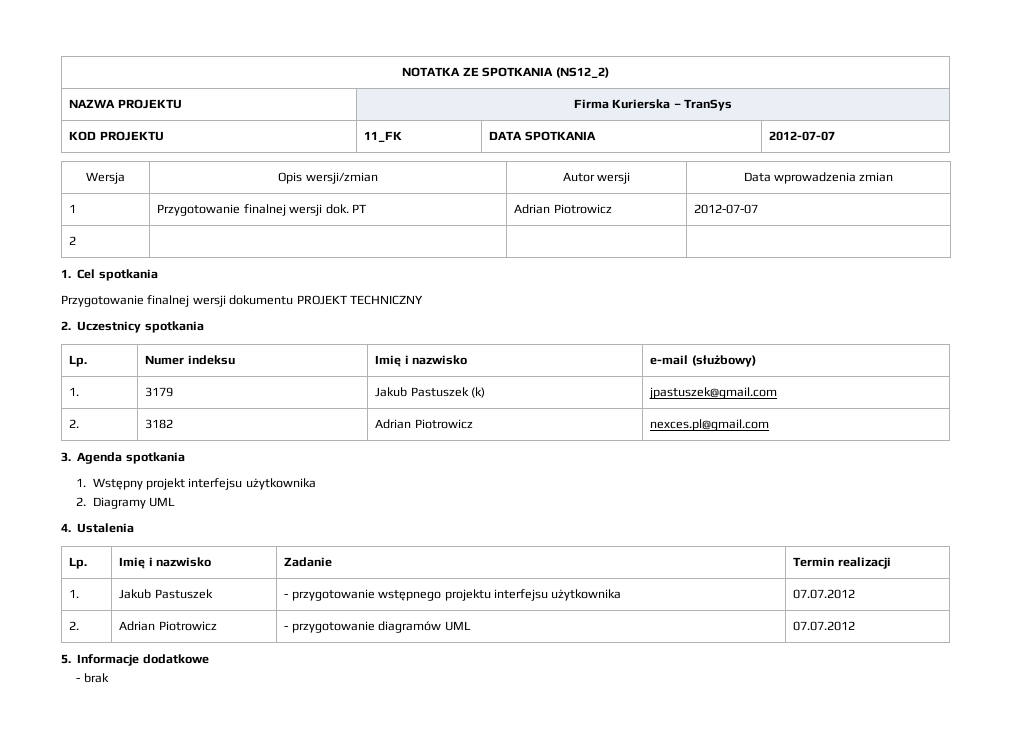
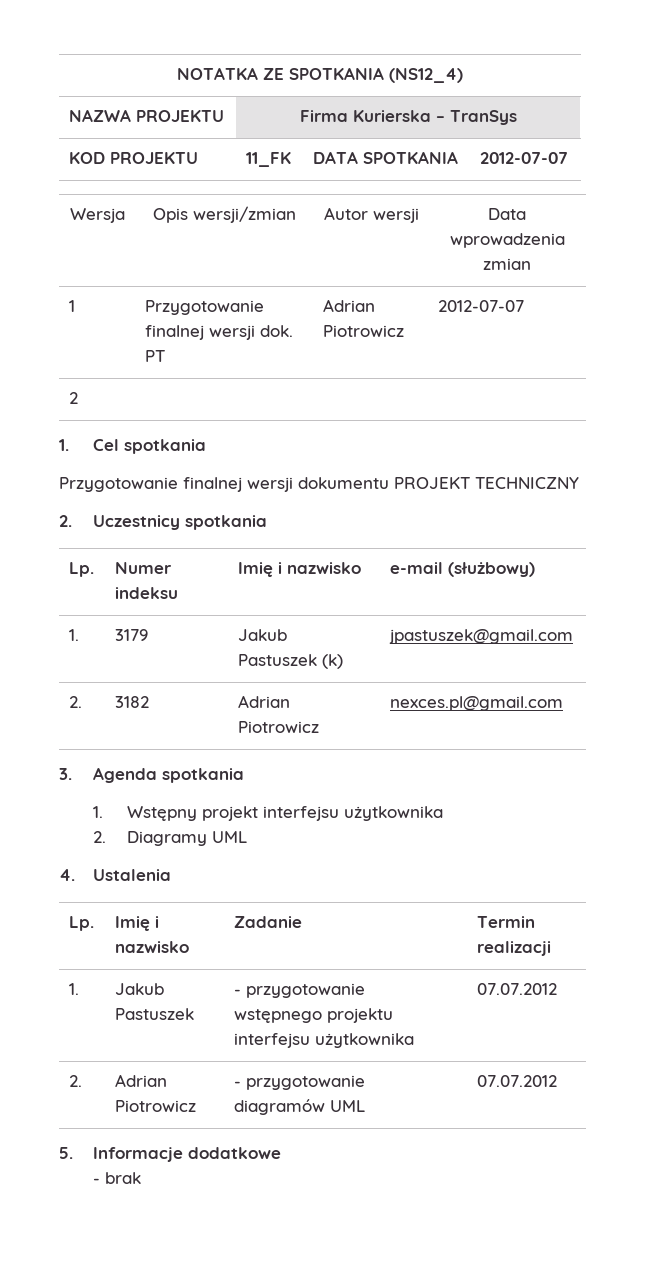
- NOTATKA ZE SPOTKANIA (NS12_2)
+ NOTATKA ZE SPOTKANIA (NS12_4)

